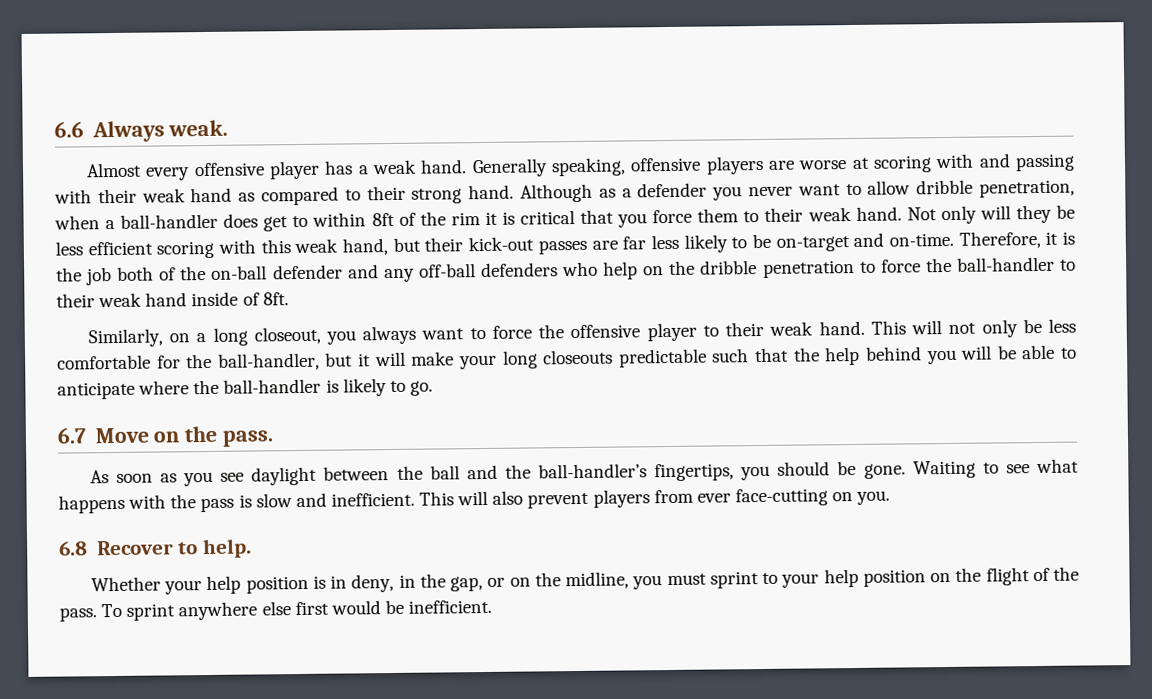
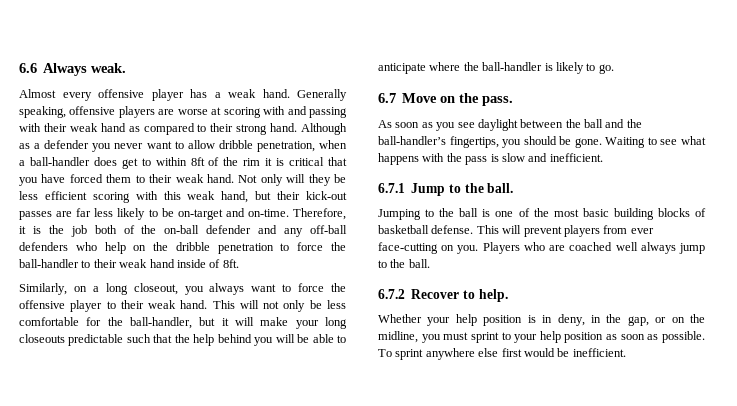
- Although as a defender you never want to allow dribble penetration, when a ball-handler does get to within 8ft of the rim it is critical that you force them to their weak hand.
+ Although as a defender you never want to allow dribble penetration, when a ball-handler does get to within 8ft of the rim it is critical that you have forced them to their weak hand.
- Waiting to see what happens with the pass is slow and inefficient. This will also prevent players from ever face-cutting on you.
- 6.8 Recover to help.
+ Waiting to see what happens with the pass is slow and inefficient.
+ 6.7.1 Jump to the ball.
+ Jumping to the ball is one of the most basic building blocks of basketball defense. This will prevent players from ever face-cutting on you. Players who are coached well always jump to the ball.
+ 6.7.2 Recover to help.
- Whether your help position is in deny, in the gap, or on the midline, you must sprint to your help position on the flight of the pass.
+ Whether your help position is in deny, in the gap, or on the midline, you must sprint to your help position as soon as possible.

